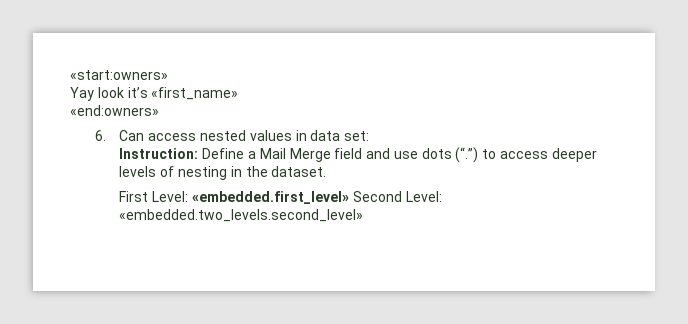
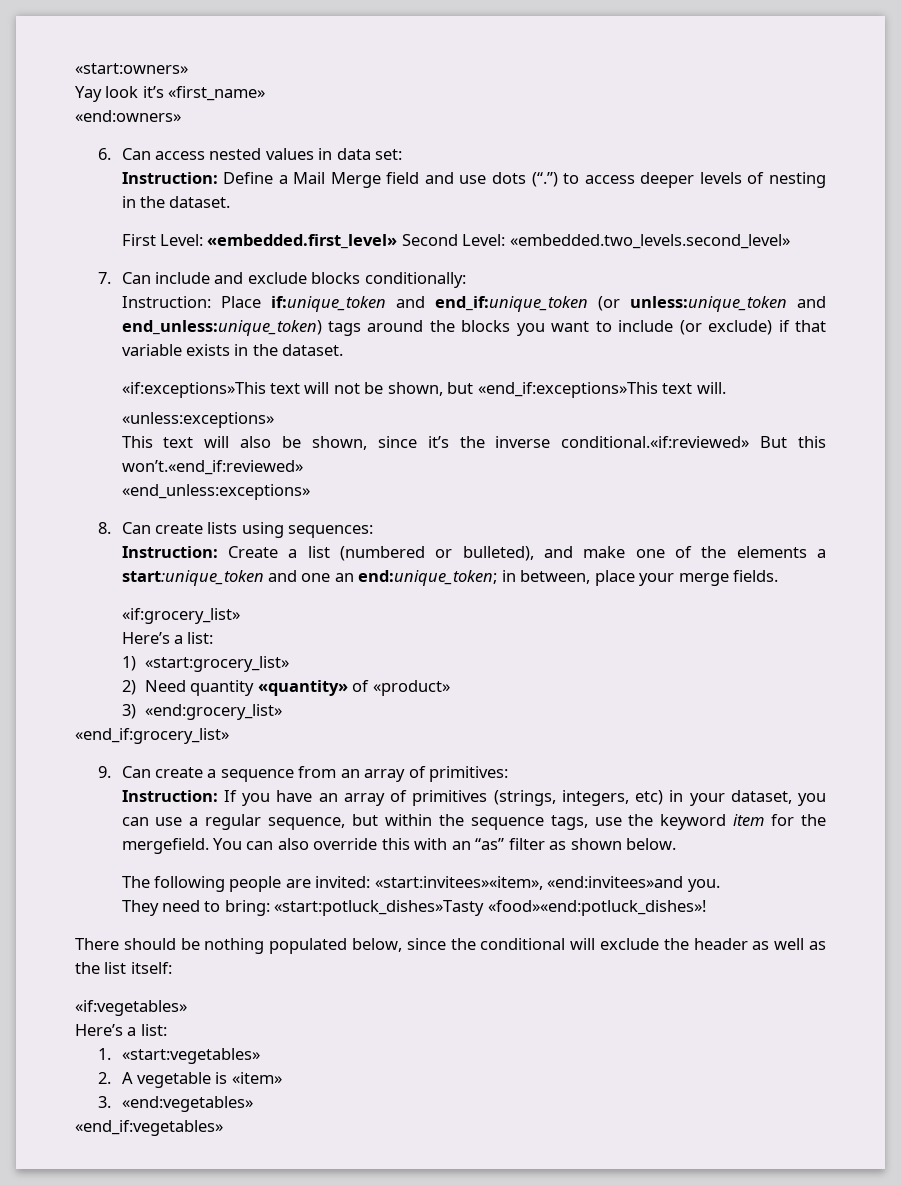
+ 7. Can include and exclude blocks conditionally:
+ Instruction: Place if:unique_token and end_if:unique_token (or unless:unique_token and end_unless:unique_token) tags around the blocks you want to include (or exclude) if that variable exists in the dataset.
+ «if:exceptions»This text will not be shown, but «end_if:exceptions»This text will.
+ «unless:exceptions»
+ This text will also be shown, since it’s the inverse conditional.«if:reviewed» But this won’t.«end_if:reviewed»
+ «end_unless:exceptions»
+ 8. Can create lists using sequences:
+ Instruction: Create a list (numbered or bulleted), and make one of the elements a start:unique_token and one an end:unique_token; in between, place your merge fields.
+ «if:grocery_list»
+ Here’s a list:
+ 1) «start:grocery_list»
+ 2) Need quantity «quantity» of «product»
+ 3) «end:grocery_list»
+ «end_if:grocery_list»
+ 9. Can create a sequence from an array of primitives:
+ Instruction: If you have an array of primitives (strings, integers, etc) in your dataset, you can use a regular sequence, but within the sequence tags, use the keyword item for the mergefield. You can also override this with an “as” filter as shown below.
+ The following people are invited: «start:invitees»«item», «end:invitees»and you.
+ They need to bring: «start:potluck_dishes»Tasty «food»«end:potluck_dishes»!
+ There should be nothing populated below, since the conditional will exclude the header as well as the list itself:
+ «if:vegetables»
+ Here’s a list:
+ 1. «start:vegetables»
+ 2. A vegetable is «item»
+ 3. «end:vegetables»
+ «end_if:vegetables»

